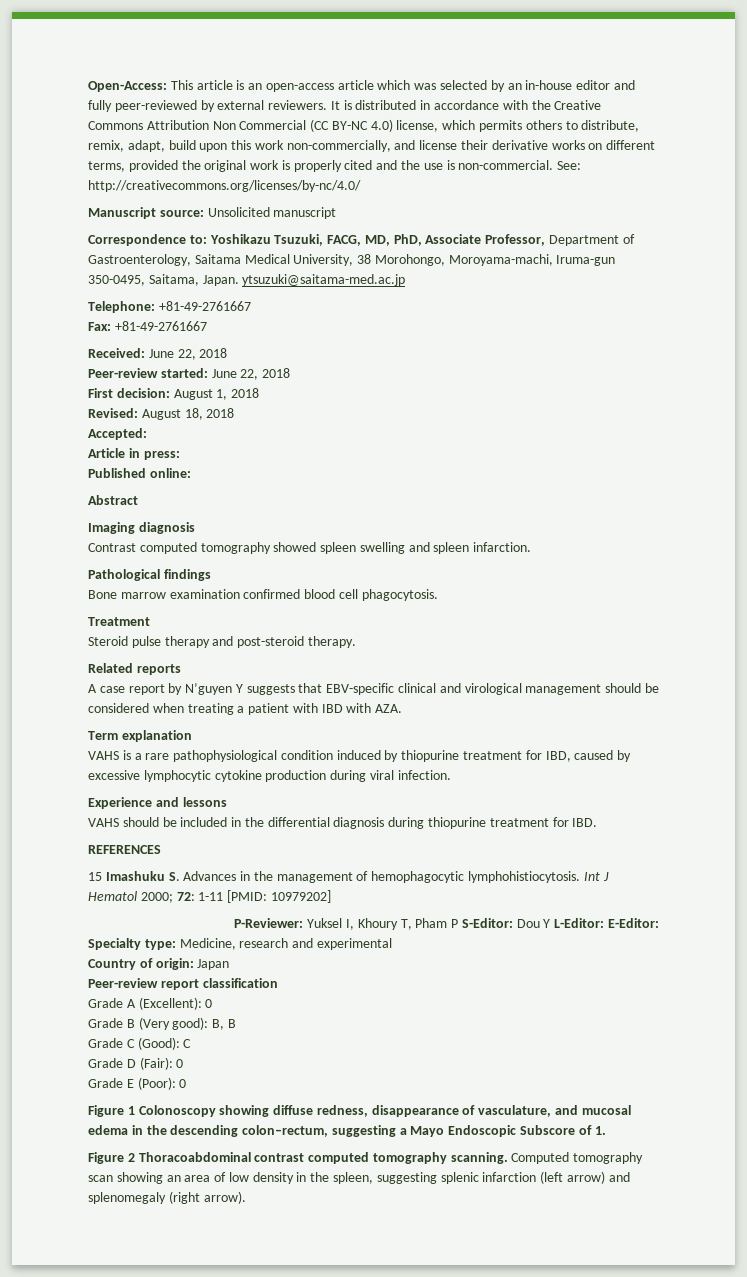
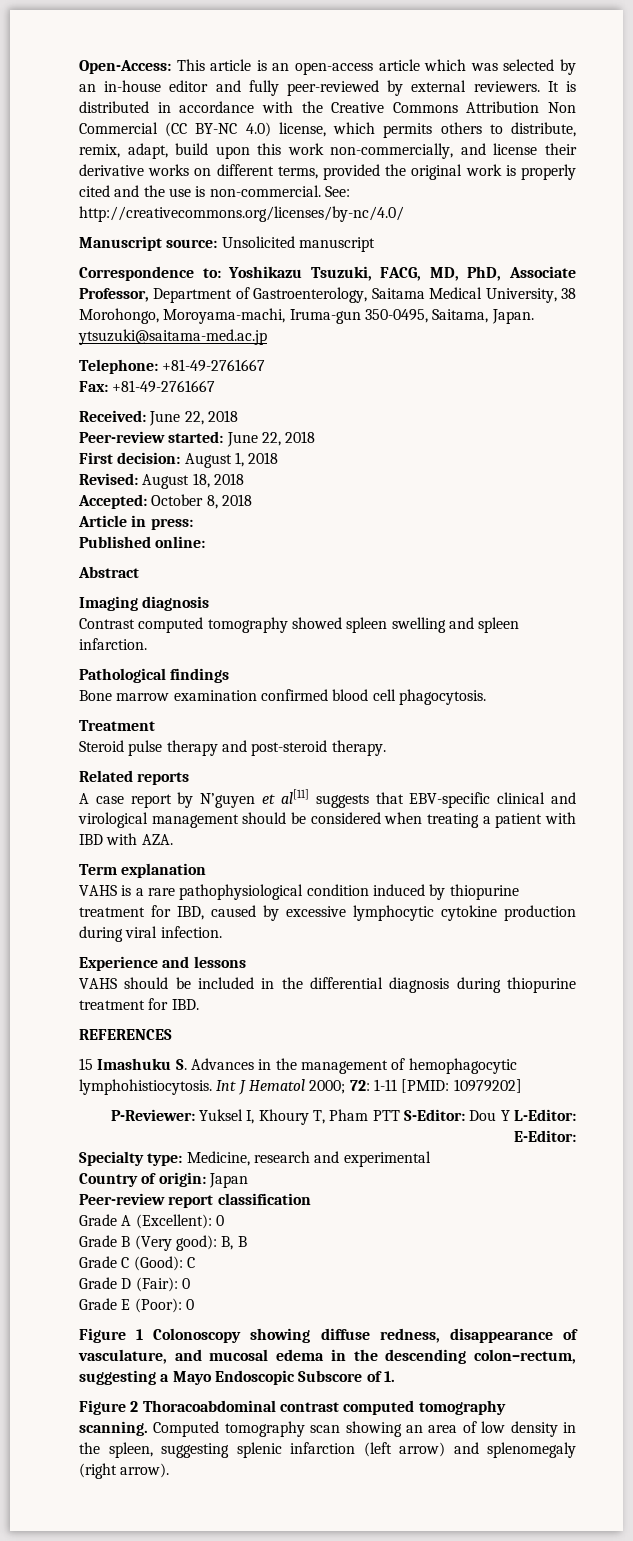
- Accepted:
+ Accepted: October 8, 2018
- A case report by N’guyen Y suggests that EBV-specific clinical and virological management should be considered when treating a patient with IBD with AZA.
+ A case report by N’guyen et al[11] suggests that EBV-specific clinical and virological management should be considered when treating a patient with IBD with AZA.
- P-Reviewer: Yuksel I, Khoury T, Pham P S-Editor: Dou Y L-Editor: E-Editor:
+ P-Reviewer: Yuksel I, Khoury T, Pham PTT S-Editor: Dou Y L-Editor: E-Editor:

